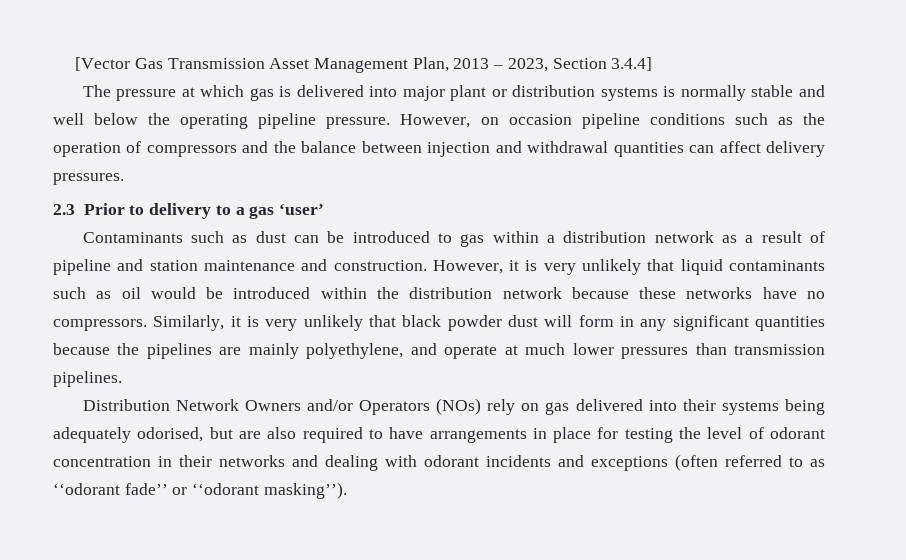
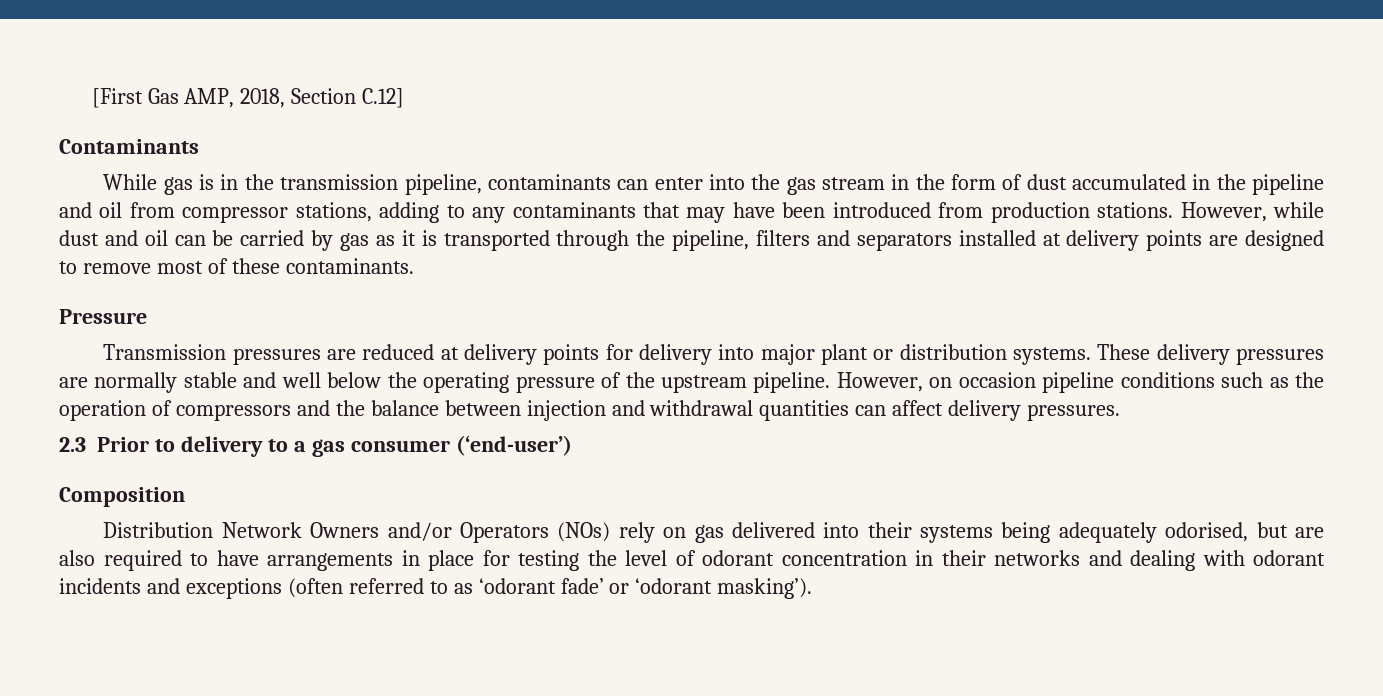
- [Vector Gas Transmission Asset Management Plan, 2013 – 2023, Section 3.4.4]
- The pressure at which gas is delivered into major plant or distribution systems is normally stable and well below the operating pipeline pressure.
+ [First Gas AMP, 2018, Section C.12]
+ Contaminants
+ While gas is in the transmission pipeline, contaminants can enter into the gas stream in the form of dust accumulated in the pipeline and oil from compressor stations, adding to any contaminants that may have been introduced from production stations. However, while dust and oil can be carried by gas as it is transported through the pipeline, filters and separators installed at delivery points are designed to remove most of these contaminants.
+ Pressure
+ Transmission pressures are reduced at delivery points for delivery into major plant or distribution systems. These delivery pressures are normally stable and well below the operating pressure of the upstream pipeline.
- 2.3 Prior to delivery to a gas ‘user’
- Contaminants such as dust can be introduced to gas within a distribution network as a result of pipeline and station maintenance and construction. However, it is very unlikely that liquid contaminants such as oil would be introduced within the distribution network because these networks have no compressors. Similarly, it is very unlikely that black powder dust will form in any significant quantities because the pipelines are mainly polyethylene, and operate at much lower pressures than transmission pipelines.
+ 2.3 Prior to delivery to a gas consumer (‘end-user’)
+ Composition
- Distribution Network Owners and/or Operators (NOs) rely on gas delivered into their systems being adequately odorised, but are also required to have arrangements in place for testing the level of odorant concentration in their networks and dealing with odorant incidents and exceptions (often referred to as ‘‘odorant fade’’ or ‘‘odorant masking’’).
+ Distribution Network Owners and/or Operators (NOs) rely on gas delivered into their systems being adequately odorised, but are also required to have arrangements in place for testing the level of odorant concentration in their networks and dealing with odorant incidents and exceptions (often referred to as ‘odorant fade’ or ‘odorant masking’).

